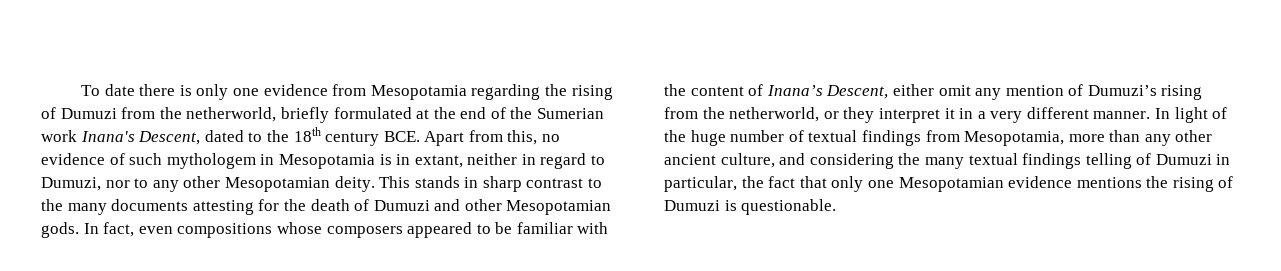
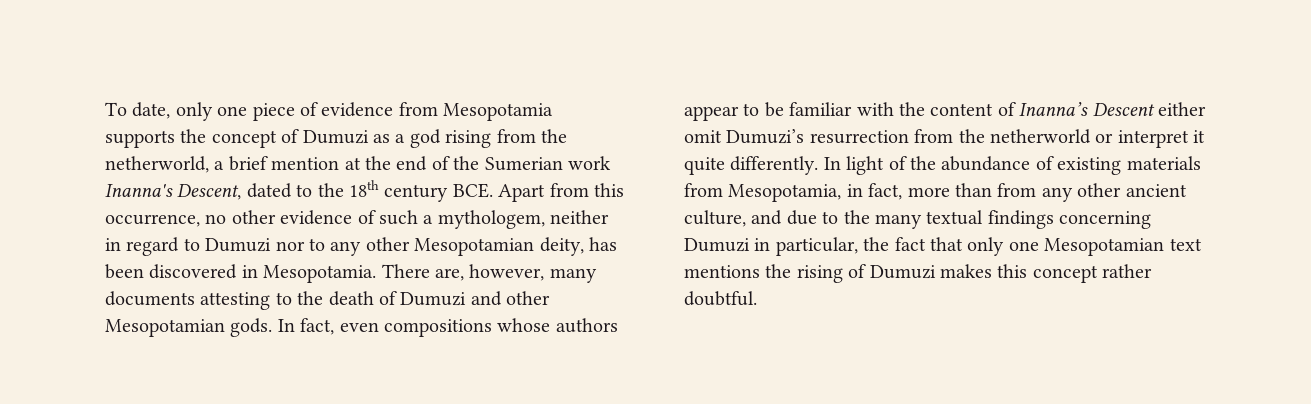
- To date there is only one evidence from Mesopotamia regarding the rising of Dumuzi from the netherworld, briefly formulated at the end of the Sumerian work Inana's Descent, dated to the 18th century BCE. Apart from this, no evidence of such mythologem in Mesopotamia is in extant, neither in regard to Dumuzi, nor to any other Mesopotamian deity. This stands in sharp contrast to the many documents attesting for the death of Dumuzi and other Mesopotamian gods.
+ To date, only one piece of evidence from Mesopotamia supports the concept of Dumuzi as a god rising from the netherworld, a brief mention at the end of the Sumerian work Inanna's Descent, dated to the 18th century BCE. Apart from this occurrence, no other evidence of such a mythologem, neither in regard to Dumuzi nor to any other Mesopotamian deity, has been discovered in Mesopotamia. There are, however, many documents attesting to the death of Dumuzi and other Mesopotamian gods.
- In fact, even compositions whose composers appeared to be familiar with the content of Inana’s Descent, either omit any mention of Dumuzi’s rising from the netherworld, or they interpret it in a very different manner. In light of the huge number of textual findings from Mesopotamia, more than any other ancient culture, and considering the many textual findings telling of Dumuzi in particular, the fact that only one Mesopotamian evidence mentions the rising of Dumuzi is questionable.
+ In fact, even compositions whose authors appear to be familiar with the content of Inanna’s Descent either omit Dumuzi’s resurrection from the netherworld or interpret it quite differently. In light of the abundance of existing materials from Mesopotamia, in fact, more than from any other ancient culture, and due to the many textual findings concerning Dumuzi in particular, the fact that only one Mesopotamian text mentions the rising of Dumuzi makes this concept rather doubtful.

